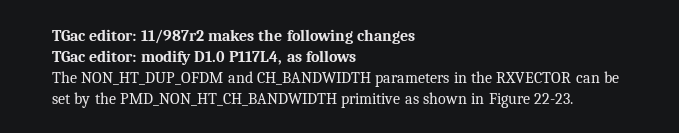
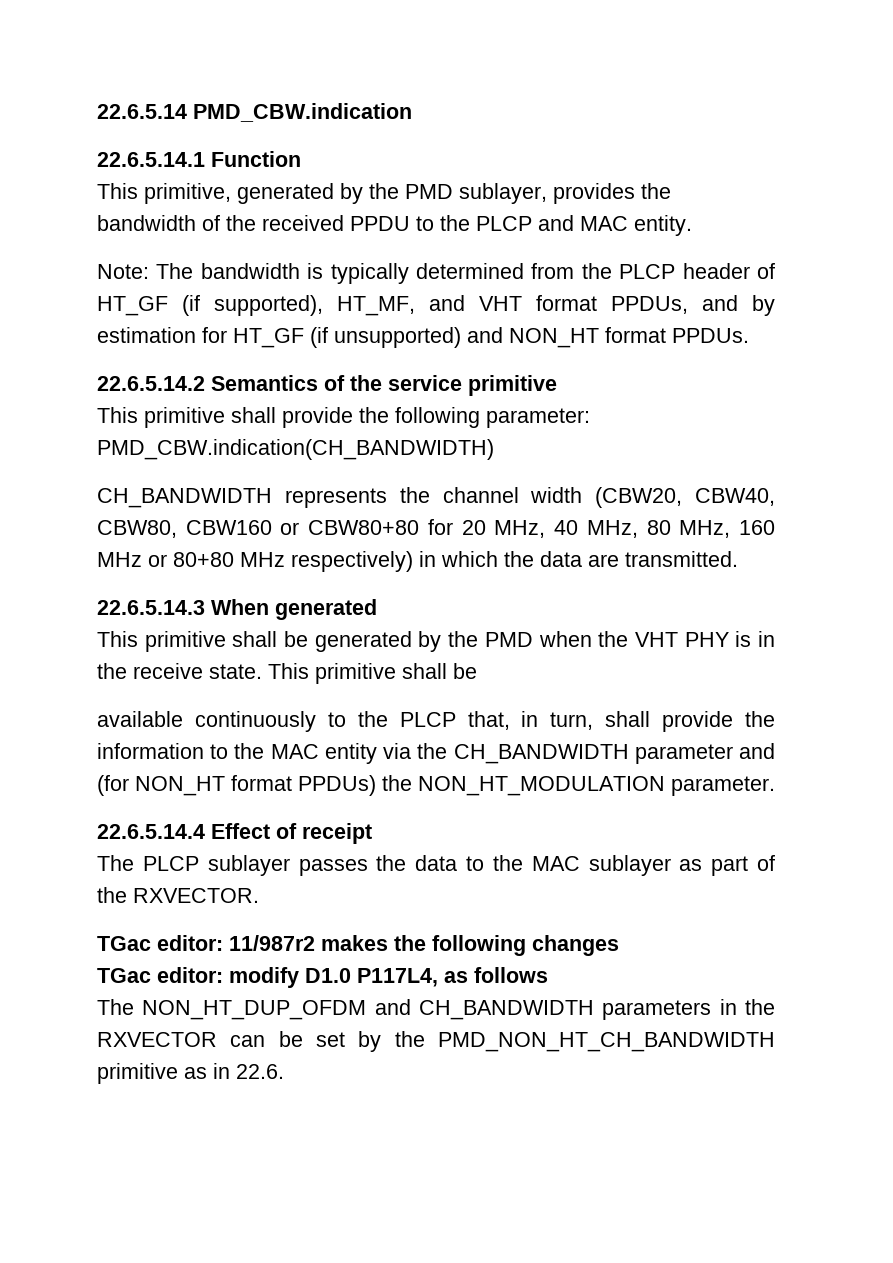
+ 22.6.5.14 PMD_CBW.indication
+ 22.6.5.14.1 Function
+ This primitive, generated by the PMD sublayer, provides the bandwidth of the received PPDU to the PLCP and MAC entity.
+ Note: The bandwidth is typically determined from the PLCP header of HT_GF (if supported), HT_MF, and VHT format PPDUs, and by estimation for HT_GF (if unsupported) and NON_HT format PPDUs.
+ 22.6.5.14.2 Semantics of the service primitive
+ This primitive shall provide the following parameter: PMD_CBW.indication(CH_BANDWIDTH)
+ CH_BANDWIDTH represents the channel width (CBW20, CBW40, CBW80, CBW160 or CBW80+80 for 20 MHz, 40 MHz, 80 MHz, 160 MHz or 80+80 MHz respectively) in which the data are transmitted.
+ 22.6.5.14.3 When generated
+ This primitive shall be generated by the PMD when the VHT PHY is in the receive state. This primitive shall be
+ available continuously to the PLCP that, in turn, shall provide the information to the MAC entity via the CH_BANDWIDTH parameter and (for NON_HT format PPDUs) the NON_HT_MODULATION parameter.
+ 22.6.5.14.4 Effect of receipt
+ The PLCP sublayer passes the data to the MAC sublayer as part of the RXVECTOR.
- The NON_HT_DUP_OFDM and CH_BANDWIDTH parameters in the RXVECTOR can be set by the PMD_NON_HT_CH_BANDWIDTH primitive as shown in Figure 22-23.
+ The NON_HT_DUP_OFDM and CH_BANDWIDTH parameters in the RXVECTOR can be set by the PMD_NON_HT_CH_BANDWIDTH primitive as in 22.6.

